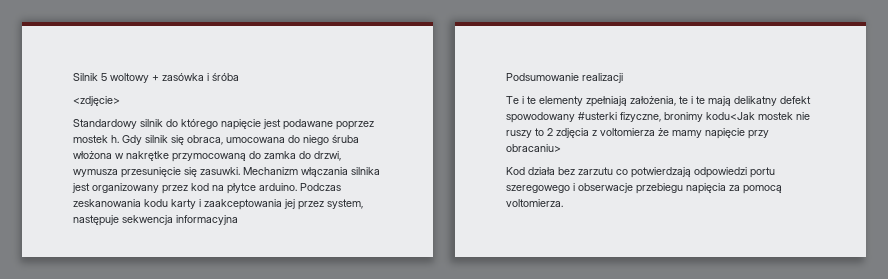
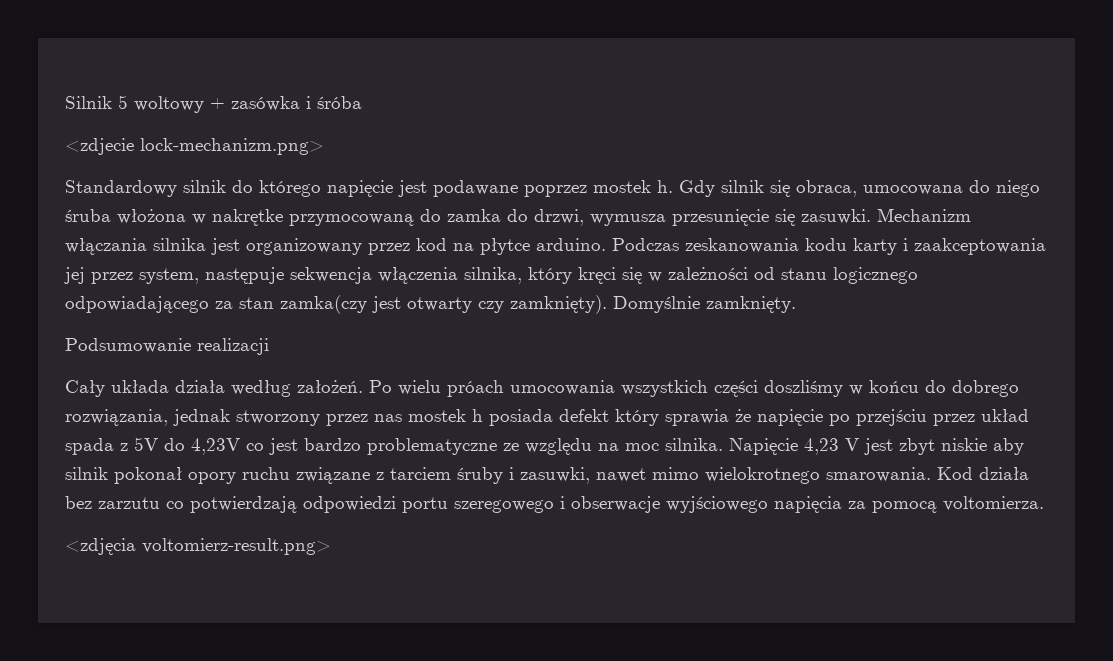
- <zdjęcie>
+ <zdjecie lock-mechanizm.png>
- Podczas zeskanowania kodu karty i zaakceptowania jej przez system, następuje sekwencja informacyjna
+ Podczas zeskanowania kodu karty i zaakceptowania jej przez system, następuje sekwencja włączenia silnika, który kręci się w zależności od stanu logicznego odpowiadającego za stan zamka(czy jest otwarty czy zamknięty). Domyślnie zamknięty.
  Podsumowanie realizacji
- Te i te elementy zpełniają założenia, te i te mają delikatny defekt spowodowany #usterki fizyczne, bronimy kodu<Jak mostek nie ruszy to 2 zdjęcia z voltomierza że mamy napięcie przy obracaniu>
- Kod działa bez zarzutu co potwierdzają odpowiedzi portu szeregowego i obserwacje przebiegu napięcia za pomocą voltomierza.
+ Cały układa działa według założeń. Po wielu próach umocowania wszystkich części doszliśmy w końcu do dobrego rozwiązania, jednak stworzony przez nas mostek h posiada defekt który sprawia że napięcie po przejściu przez układ spada z 5V do 4,23V co jest bardzo problematyczne ze względu na moc silnika. Napięcie 4,23 V jest zbyt niskie aby silnik pokonał opory ruchu związane z tarciem śruby i zasuwki, nawet mimo wielokrotnego smarowania. Kod działa bez zarzutu co potwierdzają odpowiedzi portu szeregowego i obserwacje wyjściowego napięcia za pomocą voltomierza.
+ <zdjęcia voltomierz-result.png>

